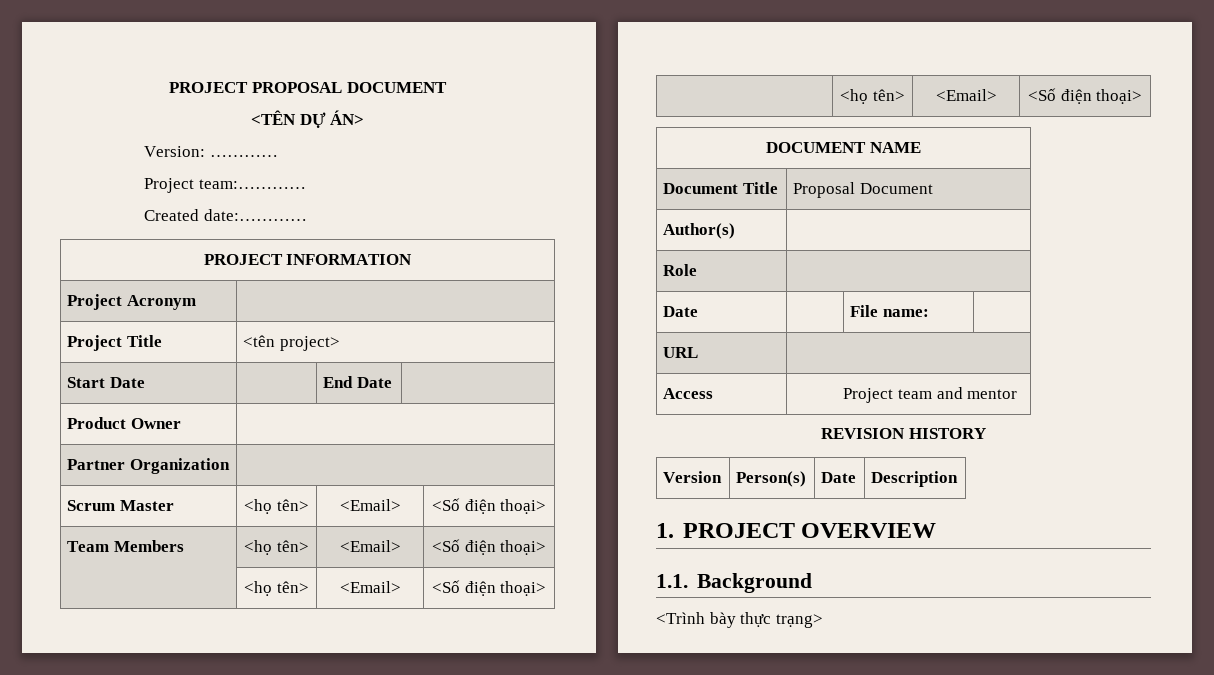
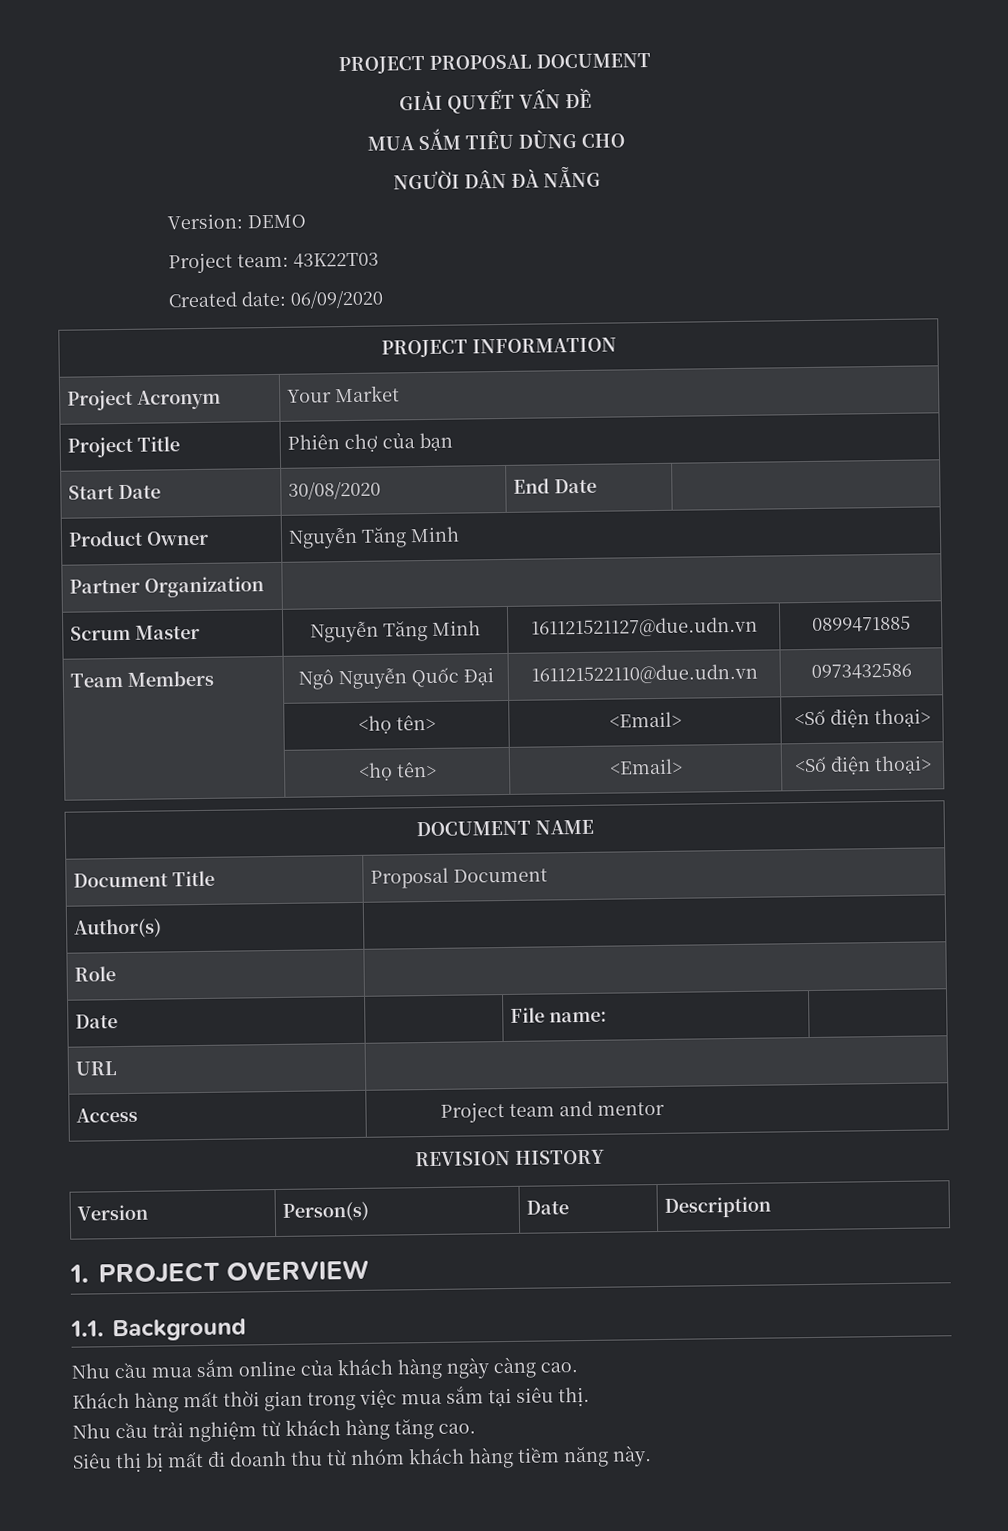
- <TÊN DỰ ÁN>
+ GIẢI QUYẾT VẤN ĐỀ
+ MUA SẮM TIÊU DÙNG CHO
+ NGƯỜI DÂN ĐÀ NẴNG
- Version: …………
- Project team:…………
+ Version: DEMO
+ Project team: 43K22T03
- Created date:…………
+ Created date: 06/09/2020
- Project Acronym |
+ Project Acronym | Your Market
- Project Title | <tên project>
+ Project Title | Phiên chợ của bạn
- Start Date | | End Date |
+ Start Date | 30/08/2020 | End Date |
- Product Owner |
+ Product Owner | Nguyễn Tăng Minh
- Scrum Master | <họ tên> | <Email> | <Số điện thoại>
- Team Members | <họ tên> | <Email> | <Số điện thoại>
+ Scrum Master | Nguyễn Tăng Minh | 161121521127@due.udn.vn | 0899471885
+ Team Members | Ngô Nguyễn Quốc Đại | 161121522110@due.udn.vn | 0973432586
- <Trình bày thực trạng>
+ Nhu cầu mua sắm online của khách hàng ngày càng cao.
+ Khách hàng mất thời gian trong việc mua sắm tại siêu thị.
+ Nhu cầu trải nghiệm từ khách hàng tăng cao.
+ Siêu thị bị mất đi doanh thu từ nhóm khách hàng tiềm năng này.

